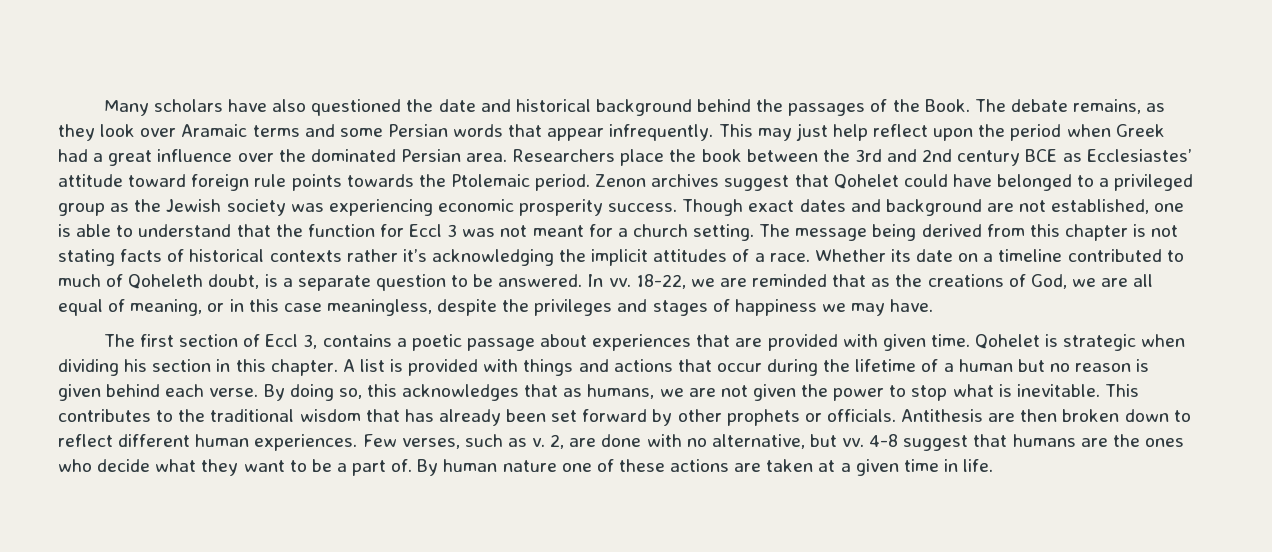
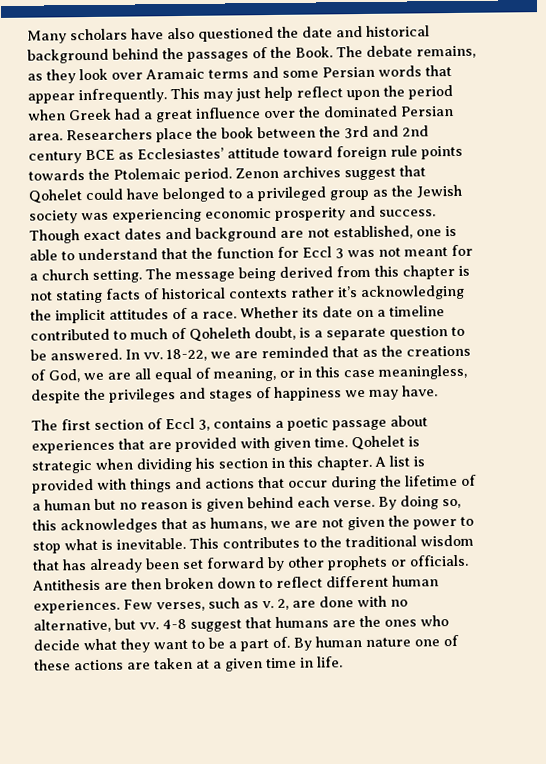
- Zenon archives suggest that Qohelet could have belonged to a privileged group as the Jewish society was experiencing economic prosperity success.
+ Zenon archives suggest that Qohelet could have belonged to a privileged group as the Jewish society was experiencing economic prosperity and success.

